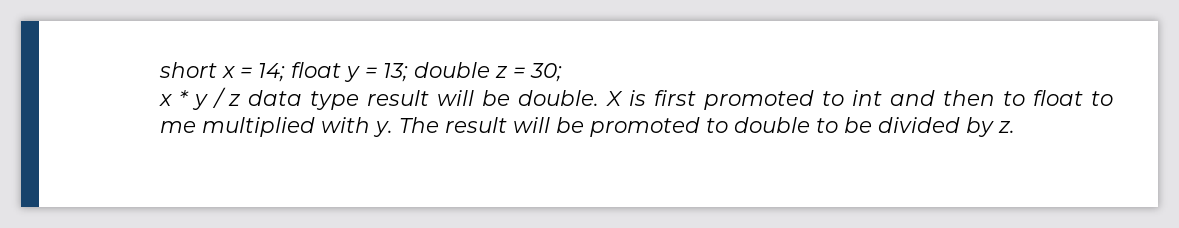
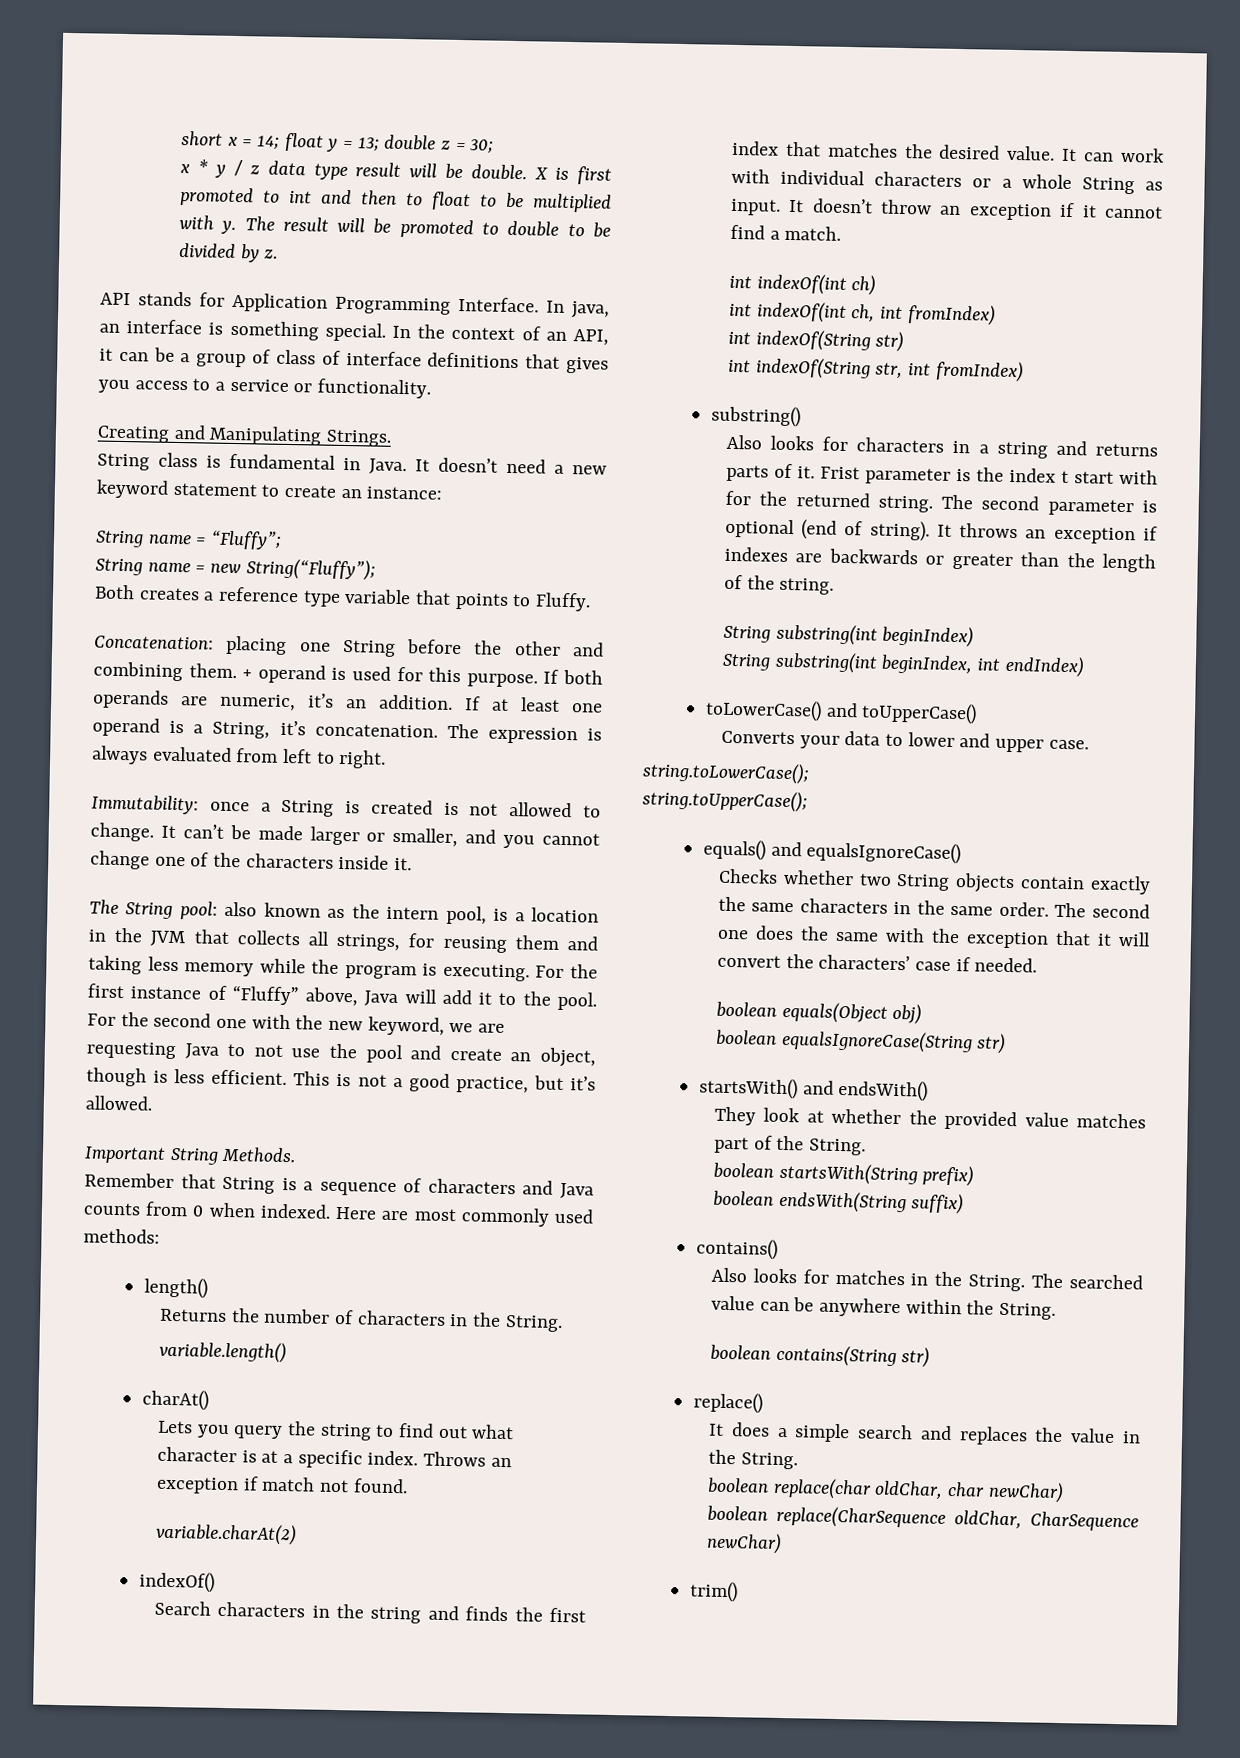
- X is first promoted to int and then to float to me multiplied with y.
+ X is first promoted to int and then to float to be multiplied with y.
+ API stands for Application Programming Interface. In java, an interface is something special. In the context of an API, it can be a group of class of interface definitions that gives you access to a service or functionality.
+ Creating and Manipulating Strings.
+ String class is fundamental in Java. It doesn’t need a new keyword statement to create an instance:
+ String name = “Fluffy”;
+ String name = new String(“Fluffy”);
+ Both creates a reference type variable that points to Fluffy.
+ Concatenation: placing one String before the other and combining them. + operand is used for this purpose. If both operands are numeric, it’s an addition. If at least one operand is a String, it’s concatenation. The expression is always evaluated from left to right.
+ Immutability: once a String is created is not allowed to change. It can’t be made larger or smaller, and you cannot change one of the characters inside it.
+ The String pool: also known as the intern pool, is a location in the JVM that collects all strings, for reusing them and taking less memory while the program is executing. For the first instance of “Fluffy” above, Java will add it to the pool. For the second one with the new keyword, we are requesting Java to not use the pool and create an object, though is less efficient. This is not a good practice, but it’s allowed.
+ Important String Methods.
+ Remember that String is a sequence of characters and Java counts from 0 when indexed. Here are most commonly used methods:
+ length()
+ Returns the number of characters in the String.
+ variable.length()
+ charAt()
+ Lets you query the string to find out what character is at a specific index. Throws an exception if match not found.
+ variable.charAt(2)
+ indexOf()
+ Search characters in the string and finds the first index that matches the desired value. It can work with individual characters or a whole String as input. It doesn’t throw an exception if it cannot find a match.
+ int indexOf(int ch)
+ int indexOf(int ch, int fromIndex)
+ int indexOf(String str)
+ int indexOf(String str, int fromIndex)
+ substring()
+ Also looks for characters in a string and returns parts of it. Frist parameter is the index t start with for the returned string. The second parameter is optional (end of string). It throws an exception if indexes are backwards or greater than the length of the string.
+ String substring(int beginIndex)
+ String substring(int beginIndex, int endIndex)
+ toLowerCase() and toUpperCase()
+ Converts your data to lower and upper case.
+ string.toLowerCase();
+ string.toUpperCase();
+ equals() and equalsIgnoreCase()
+ Checks whether two String objects contain exactly the same characters in the same order. The second one does the same with the exception that it will convert the characters’ case if needed.
+ boolean equals(Object obj)
+ boolean equalsIgnoreCase(String str)
+ startsWith() and endsWith()
+ They look at whether the provided value matches part of the String.
+ boolean startsWith(String prefix)
+ boolean endsWith(String suffix)
+ contains()
+ Also looks for matches in the String. The searched value can be anywhere within the String.
+ boolean contains(String str)
+ replace()
+ It does a simple search and replaces the value in the String.
+ boolean replace(char oldChar, char newChar)
+ boolean replace(CharSequence oldChar, CharSequence newChar)
+ trim()

